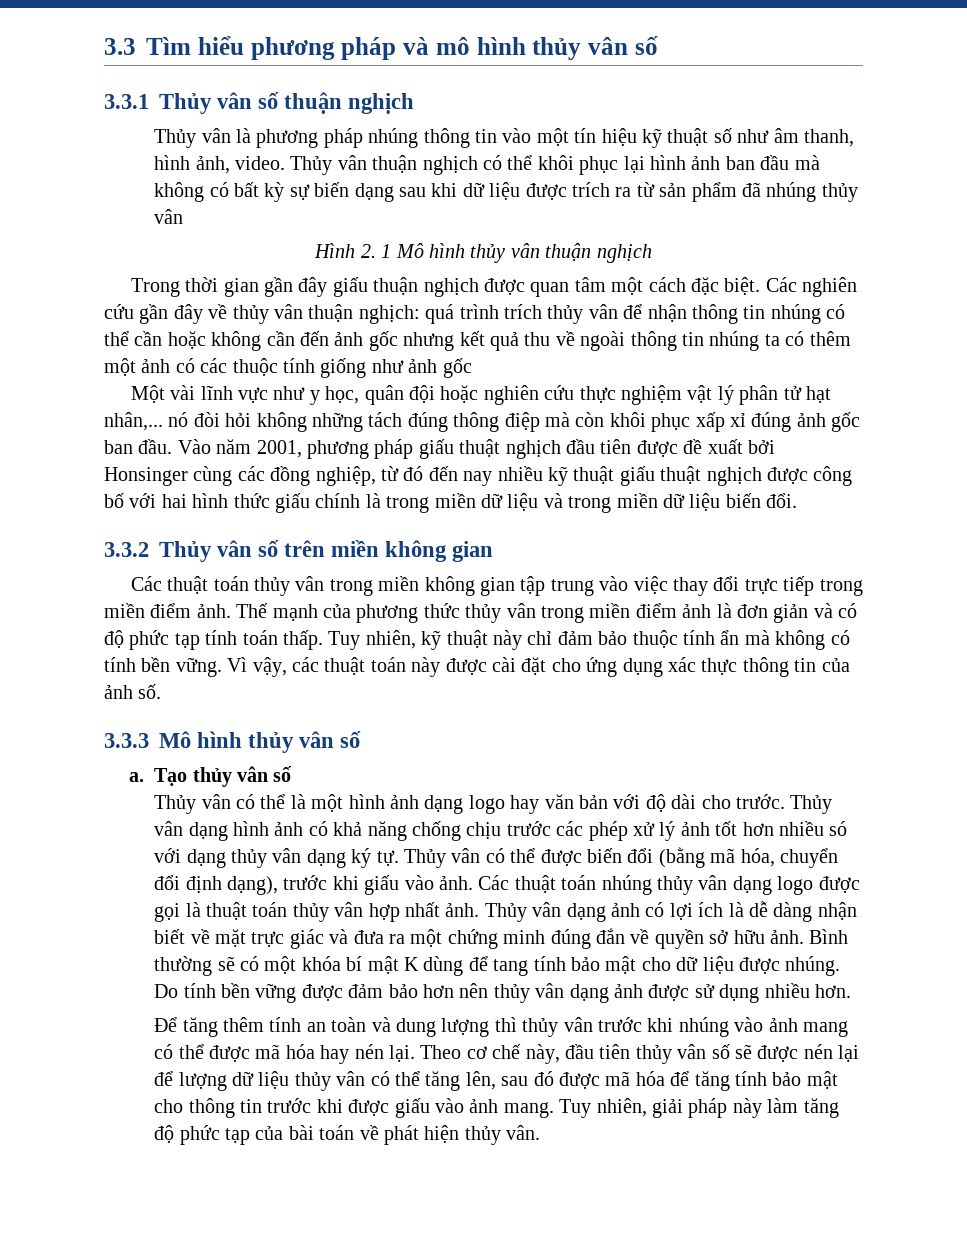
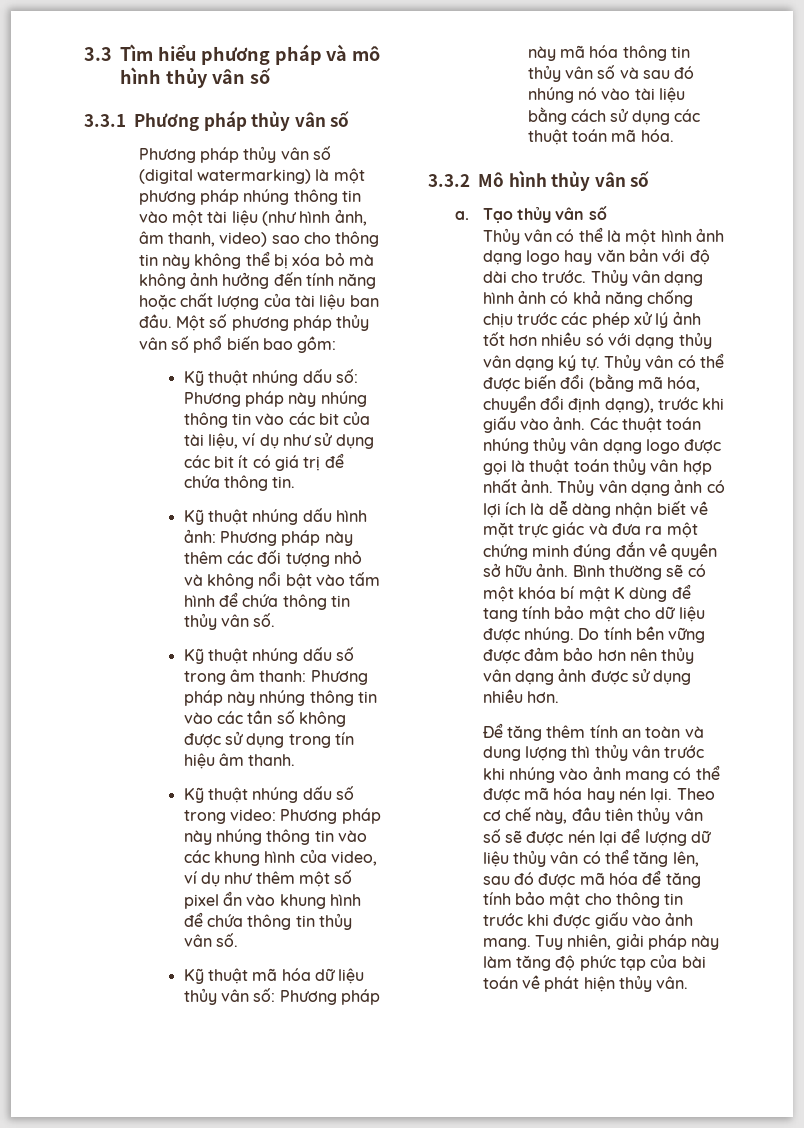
- 3.3.1 Thủy vân số thuận nghịch
- Thủy vân là phương pháp nhúng thông tin vào một tín hiệu kỹ thuật số như âm thanh, hình ảnh, video. Thủy vân thuận nghịch có thể khôi phục lại hình ảnh ban đầu mà không có bất kỳ sự biến dạng sau khi dữ liệu được trích ra từ sản phẩm đã nhúng thủy vân
- Hình 2. 1 Mô hình thủy vân thuận nghịch
- Trong thời gian gần đây giấu thuận nghịch được quan tâm một cách đặc biệt. Các nghiên cứu gần đây về thủy vân thuận nghịch: quá trình trích thủy vân để nhận thông tin nhúng có thể cần hoặc không cần đến ảnh gốc nhưng kết quả thu về ngoài thông tin nhúng ta có thêm một ảnh có các thuộc tính giống như ảnh gốc
- Một vài lĩnh vực như y học, quân đội hoặc nghiên cứu thực nghiệm vật lý phân tử hạt nhân,... nó đòi hỏi không những tách đúng thông điệp mà còn khôi phục xấp xỉ đúng ảnh gốc ban đầu. Vào năm 2001, phương pháp giấu thuật nghịch đầu tiên được đề xuất bởi Honsinger cùng các đồng nghiệp, từ đó đến nay nhiều kỹ thuật giấu thuật nghịch được công bố với hai hình thức giấu chính là trong miền dữ liệu và trong miền dữ liệu biến đổi.
- 3.3.2 Thủy vân số trên miền không gian
- Các thuật toán thủy vân trong miền không gian tập trung vào việc thay đổi trực tiếp trong miền điểm ảnh. Thế mạnh của phương thức thủy vân trong miền điểm ảnh là đơn giản và có độ phức tạp tính toán thấp. Tuy nhiên, kỹ thuật này chỉ đảm bảo thuộc tính ẩn mà không có tính bền vững. Vì vậy, các thuật toán này được cài đặt cho ứng dụng xác thực thông tin của ảnh số.
- 3.3.3 Mô hình thủy vân số
+ 3.3.1 Phương pháp thủy vân số
+ Phương pháp thủy vân số (digital watermarking) là một phương pháp nhúng thông tin vào một tài liệu (như hình ảnh, âm thanh, video) sao cho thông tin này không thể bị xóa bỏ mà không ảnh hưởng đến tính năng hoặc chất lượng của tài liệu ban đầu. Một số phương pháp thủy vân số phổ biến bao gồm:
+ Kỹ thuật nhúng dấu số: Phương pháp này nhúng thông tin vào các bit của tài liệu, ví dụ như sử dụng các bit ít có giá trị để chứa thông tin.
+ Kỹ thuật nhúng dấu hình ảnh: Phương pháp này thêm các đối tượng nhỏ và không nổi bật vào tấm hình để chứa thông tin thủy vân số.
+ Kỹ thuật nhúng dấu số trong âm thanh: Phương pháp này nhúng thông tin vào các tần số không được sử dụng trong tín hiệu âm thanh.
+ Kỹ thuật nhúng dấu số trong video: Phương pháp này nhúng thông tin vào các khung hình của video, ví dụ như thêm một số pixel ẩn vào khung hình để chứa thông tin thủy vân số.
+ Kỹ thuật mã hóa dữ liệu thủy vân số: Phương pháp này mã hóa thông tin thủy vân số và sau đó nhúng nó vào tài liệu bằng cách sử dụng các thuật toán mã hóa.
+ 3.3.2 Mô hình thủy vân số

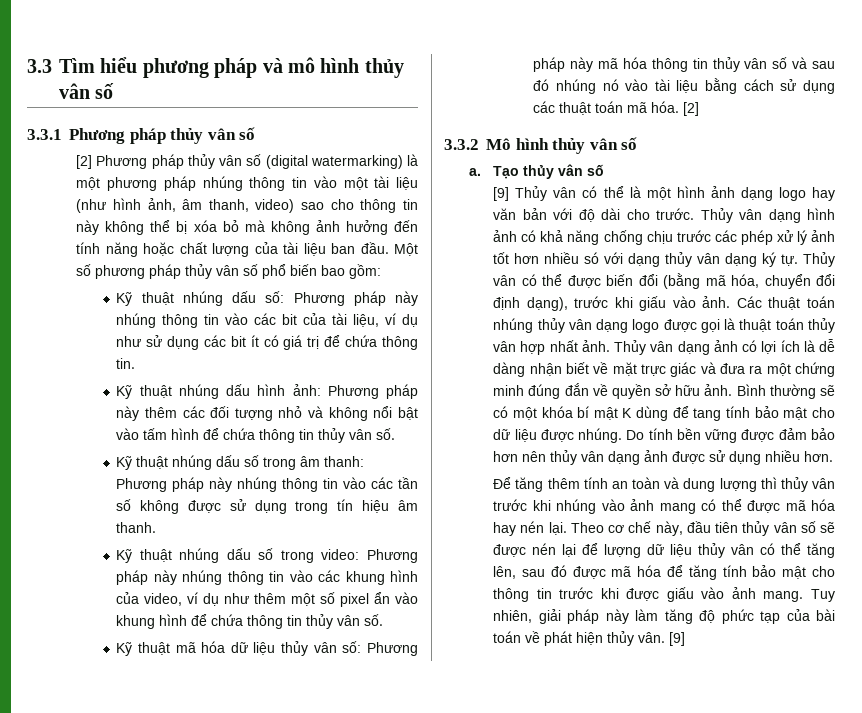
- Phương pháp thủy vân số (digital watermarking) là một phương pháp nhúng thông tin vào một tài liệu (như hình ảnh, âm thanh, video) sao cho thông tin này không thể bị xóa bỏ mà không ảnh hưởng đến tính năng hoặc chất lượng của tài liệu ban đầu.
+ [2] Phương pháp thủy vân số (digital watermarking) là một phương pháp nhúng thông tin vào một tài liệu (như hình ảnh, âm thanh, video) sao cho thông tin này không thể bị xóa bỏ mà không ảnh hưởng đến tính năng hoặc chất lượng của tài liệu ban đầu.
- Kỹ thuật mã hóa dữ liệu thủy vân số: Phương pháp này mã hóa thông tin thủy vân số và sau đó nhúng nó vào tài liệu bằng cách sử dụng các thuật toán mã hóa.
+ Kỹ thuật mã hóa dữ liệu thủy vân số: Phương pháp này mã hóa thông tin thủy vân số và sau đó nhúng nó vào tài liệu bằng cách sử dụng các thuật toán mã hóa. [2]
- Thủy vân có thể là một hình ảnh dạng logo hay văn bản với độ dài cho trước.
+ [9] Thủy vân có thể là một hình ảnh dạng logo hay văn bản với độ dài cho trước.
- Tuy nhiên, giải pháp này làm tăng độ phức tạp của bài toán về phát hiện thủy vân.
+ Tuy nhiên, giải pháp này làm tăng độ phức tạp của bài toán về phát hiện thủy vân. [9]

